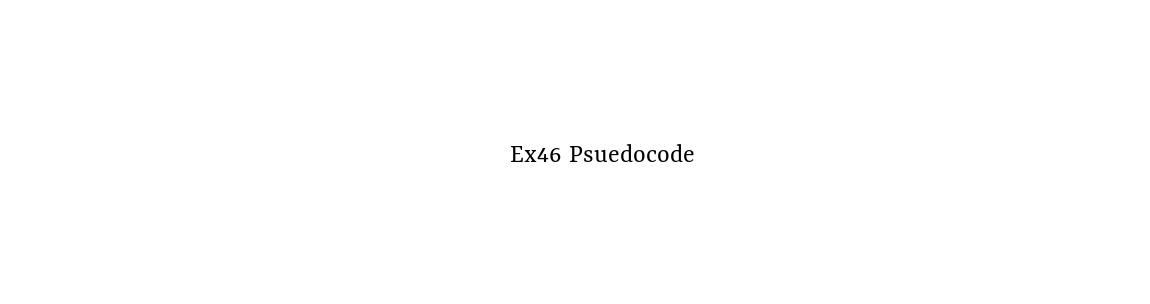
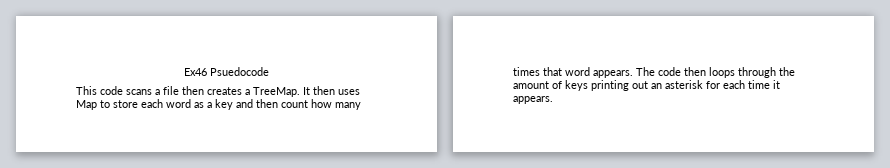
+ This code scans a file then creates a TreeMap. It then uses Map to store each word as a key and then count how many times that word appears. The code then loops through the amount of keys printing out an asterisk for each time it appears.

